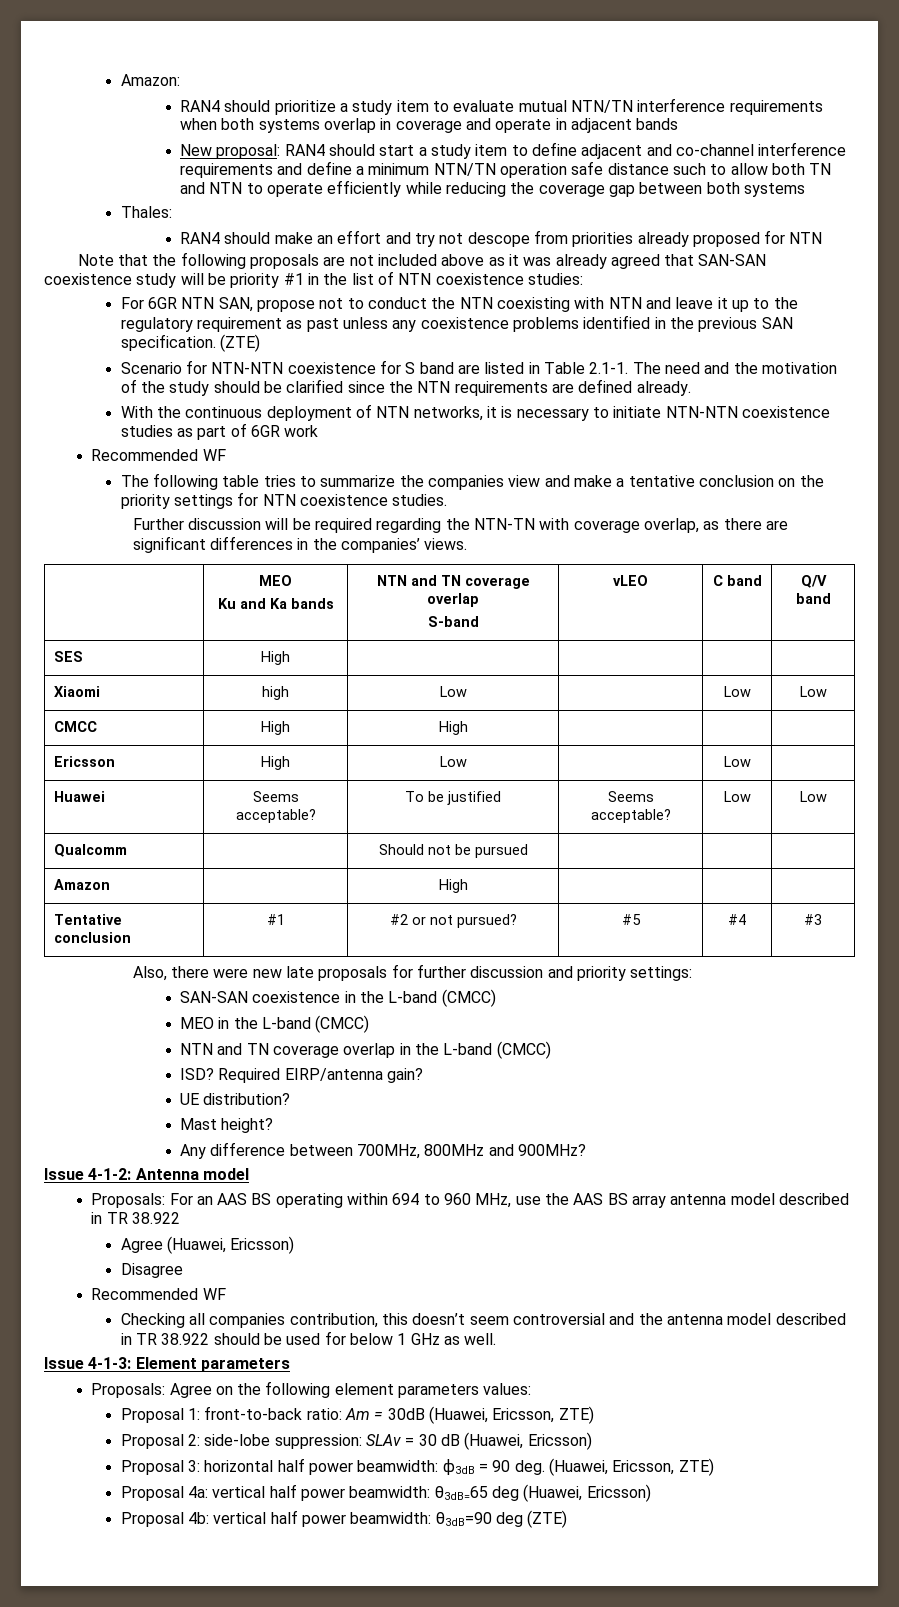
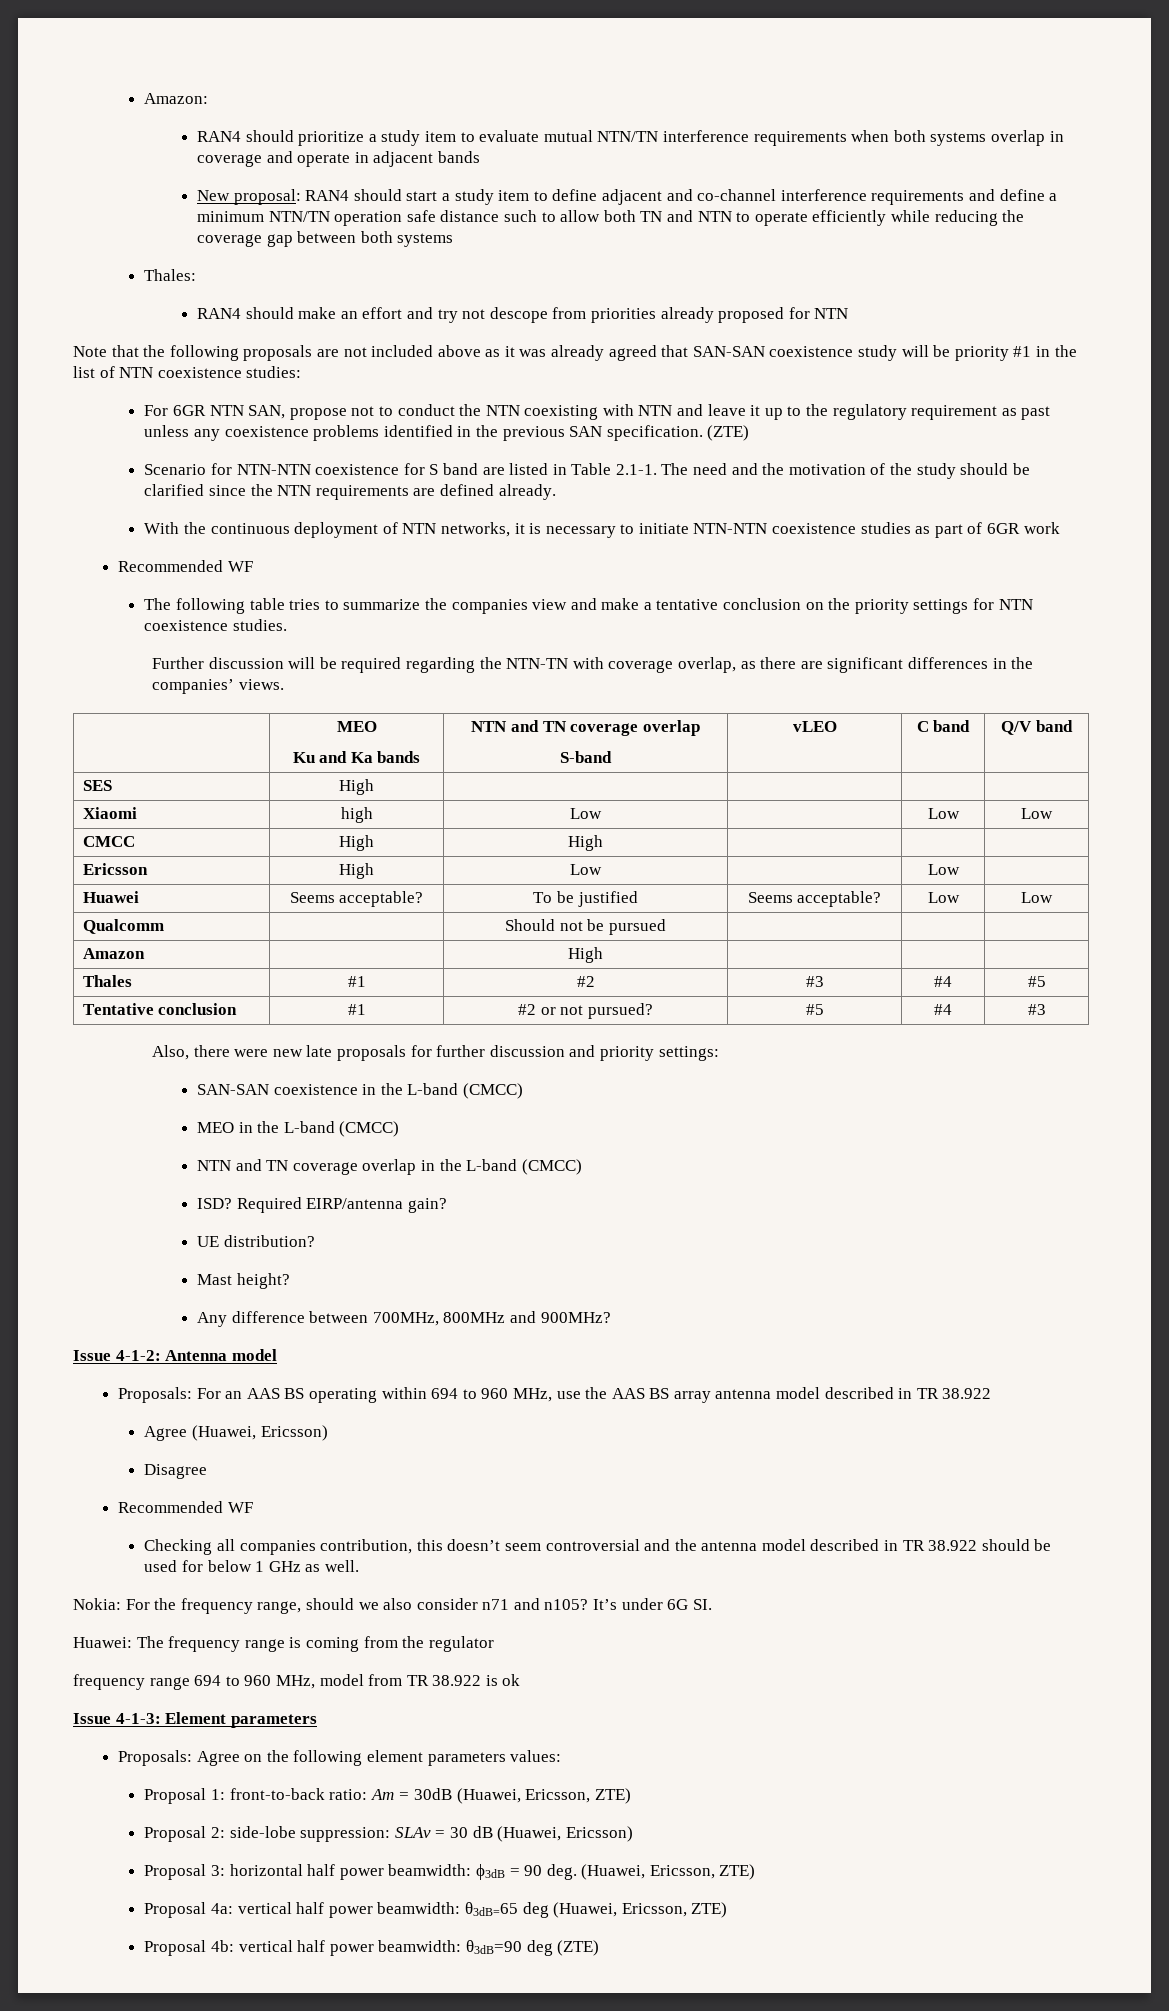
+ Thales | #1 | #2 | #3 | #4 | #5
+ Nokia: For the frequency range, should we also consider n71 and n105? It’s under 6G SI.
+ Huawei: The frequency range is coming from the regulator
+ frequency range 694 to 960 MHz, model from TR 38.922 is ok
- Proposal 4a: vertical half power beamwidth: θ3dB=65 deg (Huawei, Ericsson)
+ Proposal 4a: vertical half power beamwidth: θ3dB=65 deg (Huawei, Ericsson, ZTE)

